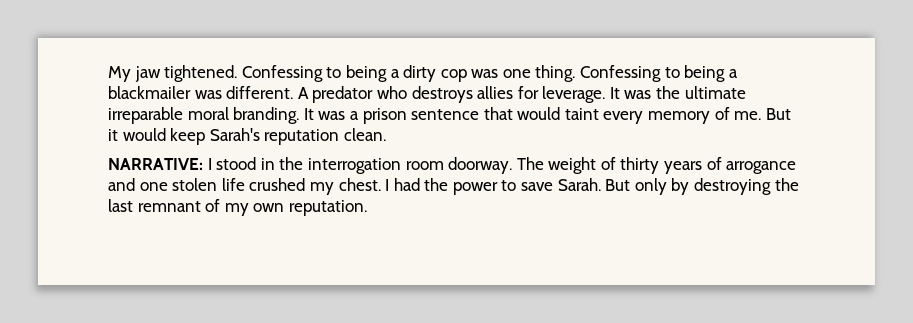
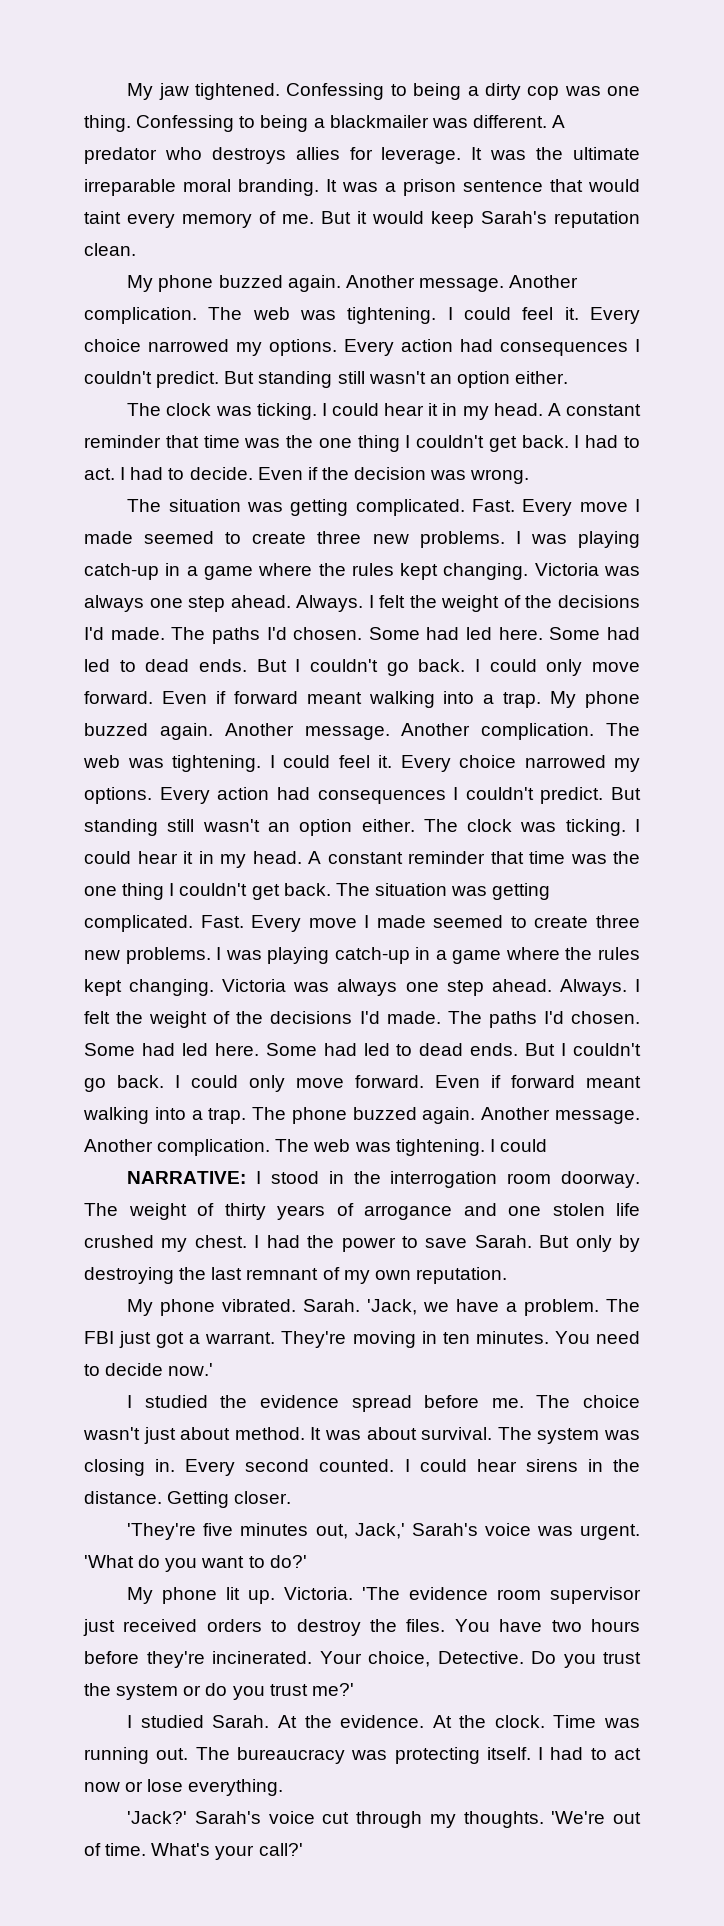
  But it would keep Sarah's reputation clean.
+ My phone buzzed again. Another message. Another complication. The web was tightening. I could feel it. Every choice narrowed my options. Every action had consequences I couldn't predict. But standing still wasn't an option either.
+ The clock was ticking. I could hear it in my head. A constant reminder that time was the one thing I couldn't get back. I had to act. I had to decide. Even if the decision was wrong.
+ The situation was getting complicated. Fast. Every move I made seemed to create three new problems. I was playing catch-up in a game where the rules kept changing. Victoria was always one step ahead. Always. I felt the weight of the decisions I'd made. The paths I'd chosen. Some had led here. Some had led to dead ends. But I couldn't go back. I could only move forward. Even if forward meant walking into a trap. My phone buzzed again. Another message. Another complication. The web was tightening. I could feel it. Every choice narrowed my options. Every action had consequences I couldn't predict. But standing still wasn't an option either. The clock was ticking. I could hear it in my head. A constant reminder that time was the one thing I couldn't get back. The situation was getting complicated. Fast. Every move I made seemed to create three new problems. I was playing catch-up in a game where the rules kept changing. Victoria was always one step ahead. Always. I felt the weight of the decisions I'd made. The paths I'd chosen. Some had led here. Some had led to dead ends. But I couldn't go back. I could only move forward. Even if forward meant walking into a trap. The phone buzzed again. Another message. Another complication. The web was tightening. I could
+ My phone vibrated. Sarah. 'Jack, we have a problem. The FBI just got a warrant. They're moving in ten minutes. You need to decide now.'
+ I studied the evidence spread before me. The choice wasn't just about method. It was about survival. The system was closing in. Every second counted. I could hear sirens in the distance. Getting closer.
+ 'They're five minutes out, Jack,' Sarah's voice was urgent. 'What do you want to do?'
+ My phone lit up. Victoria. 'The evidence room supervisor just received orders to destroy the files. You have two hours before they're incinerated. Your choice, Detective. Do you trust the system or do you trust me?'
+ I studied Sarah. At the evidence. At the clock. Time was running out. The bureaucracy was protecting itself. I had to act now or lose everything.
+ 'Jack?' Sarah's voice cut through my thoughts. 'We're out of time. What's your call?'

